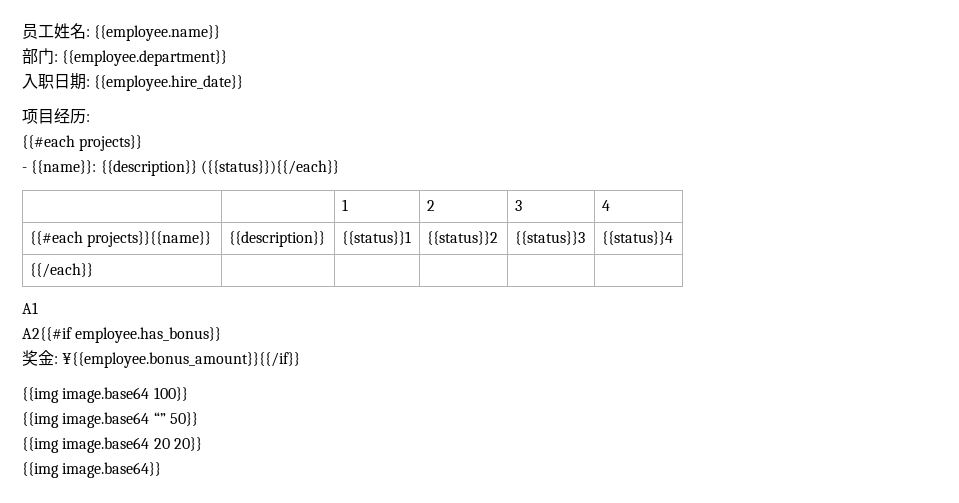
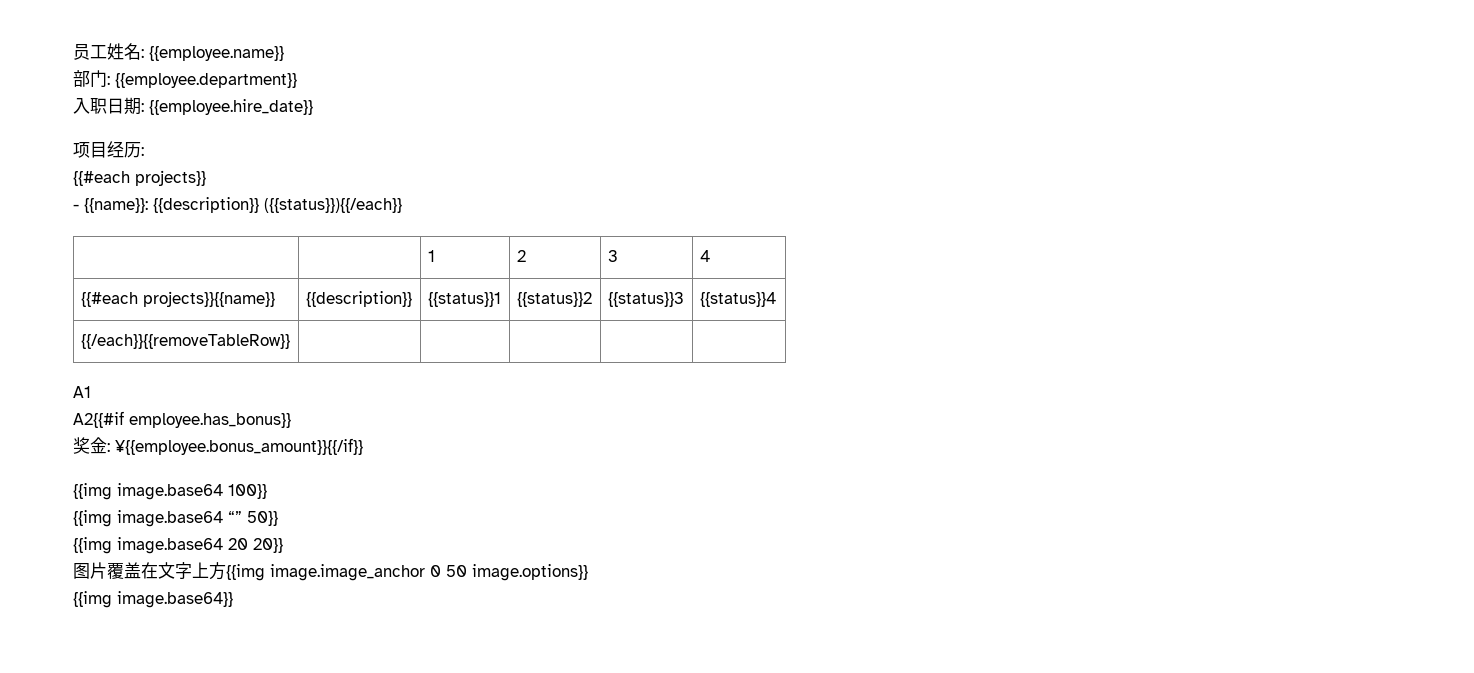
- {{/each}} | | | | |
+ {{/each}}{{removeTableRow}} | | | | |
+ 图片覆盖在文字上方{{img image.image_anchor 0 50 image.options}}

